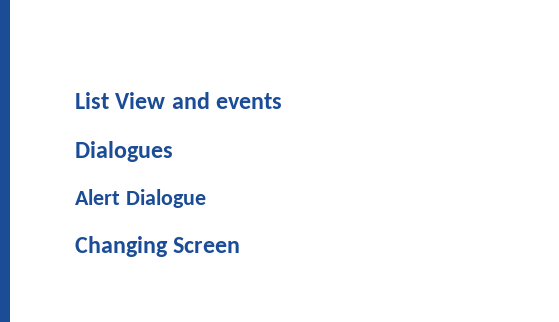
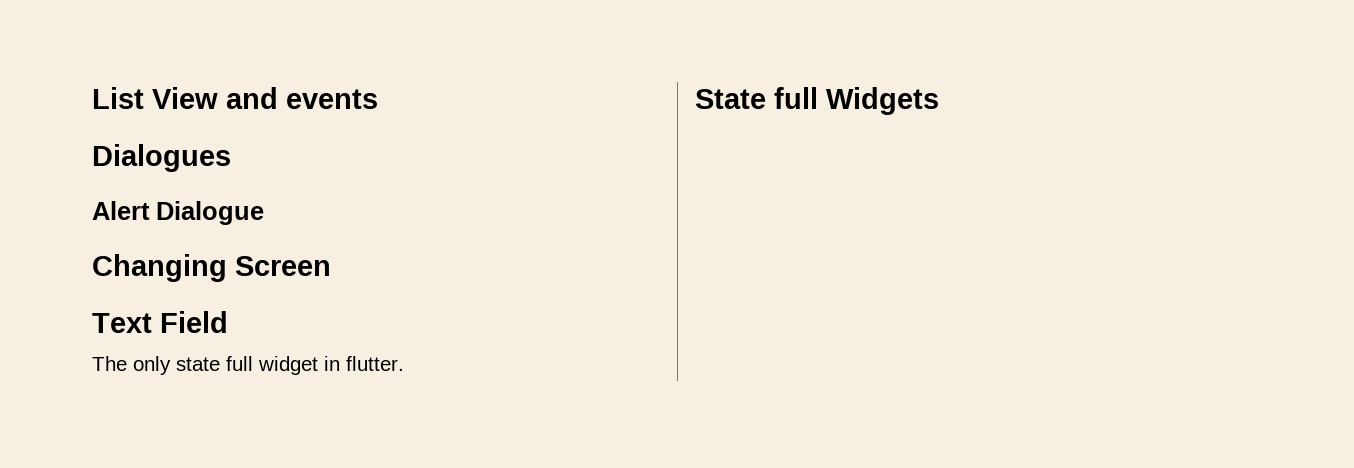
+ Text Field
+ The only state full widget in flutter.
+ State full Widgets

